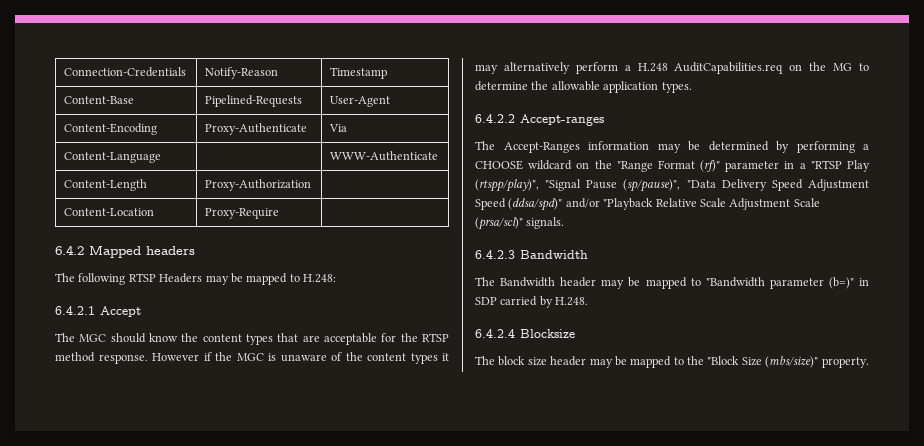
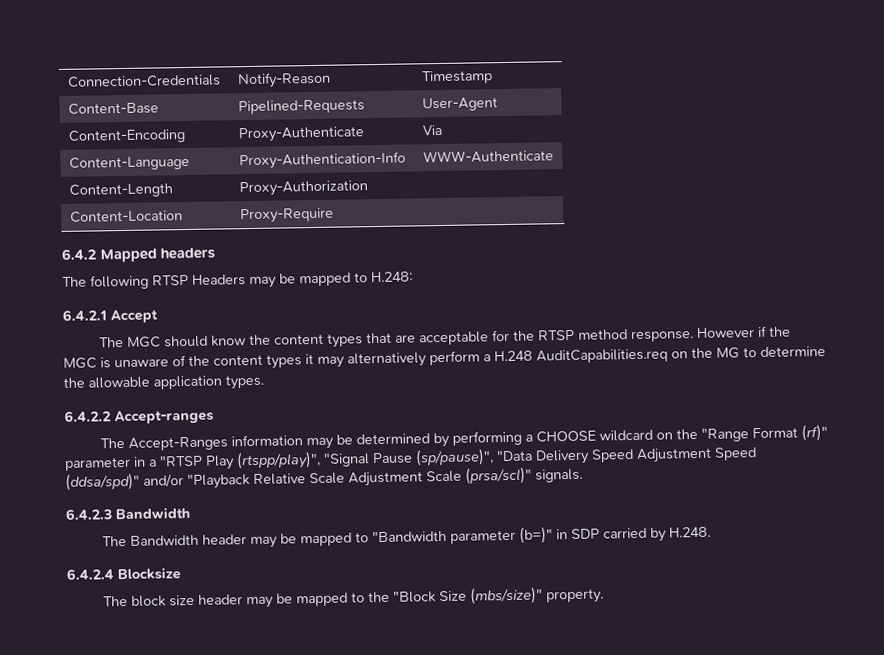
- Content-Language | | WWW-Authenticate
+ Content-Language | Proxy-Authentication-Info | WWW-Authenticate

